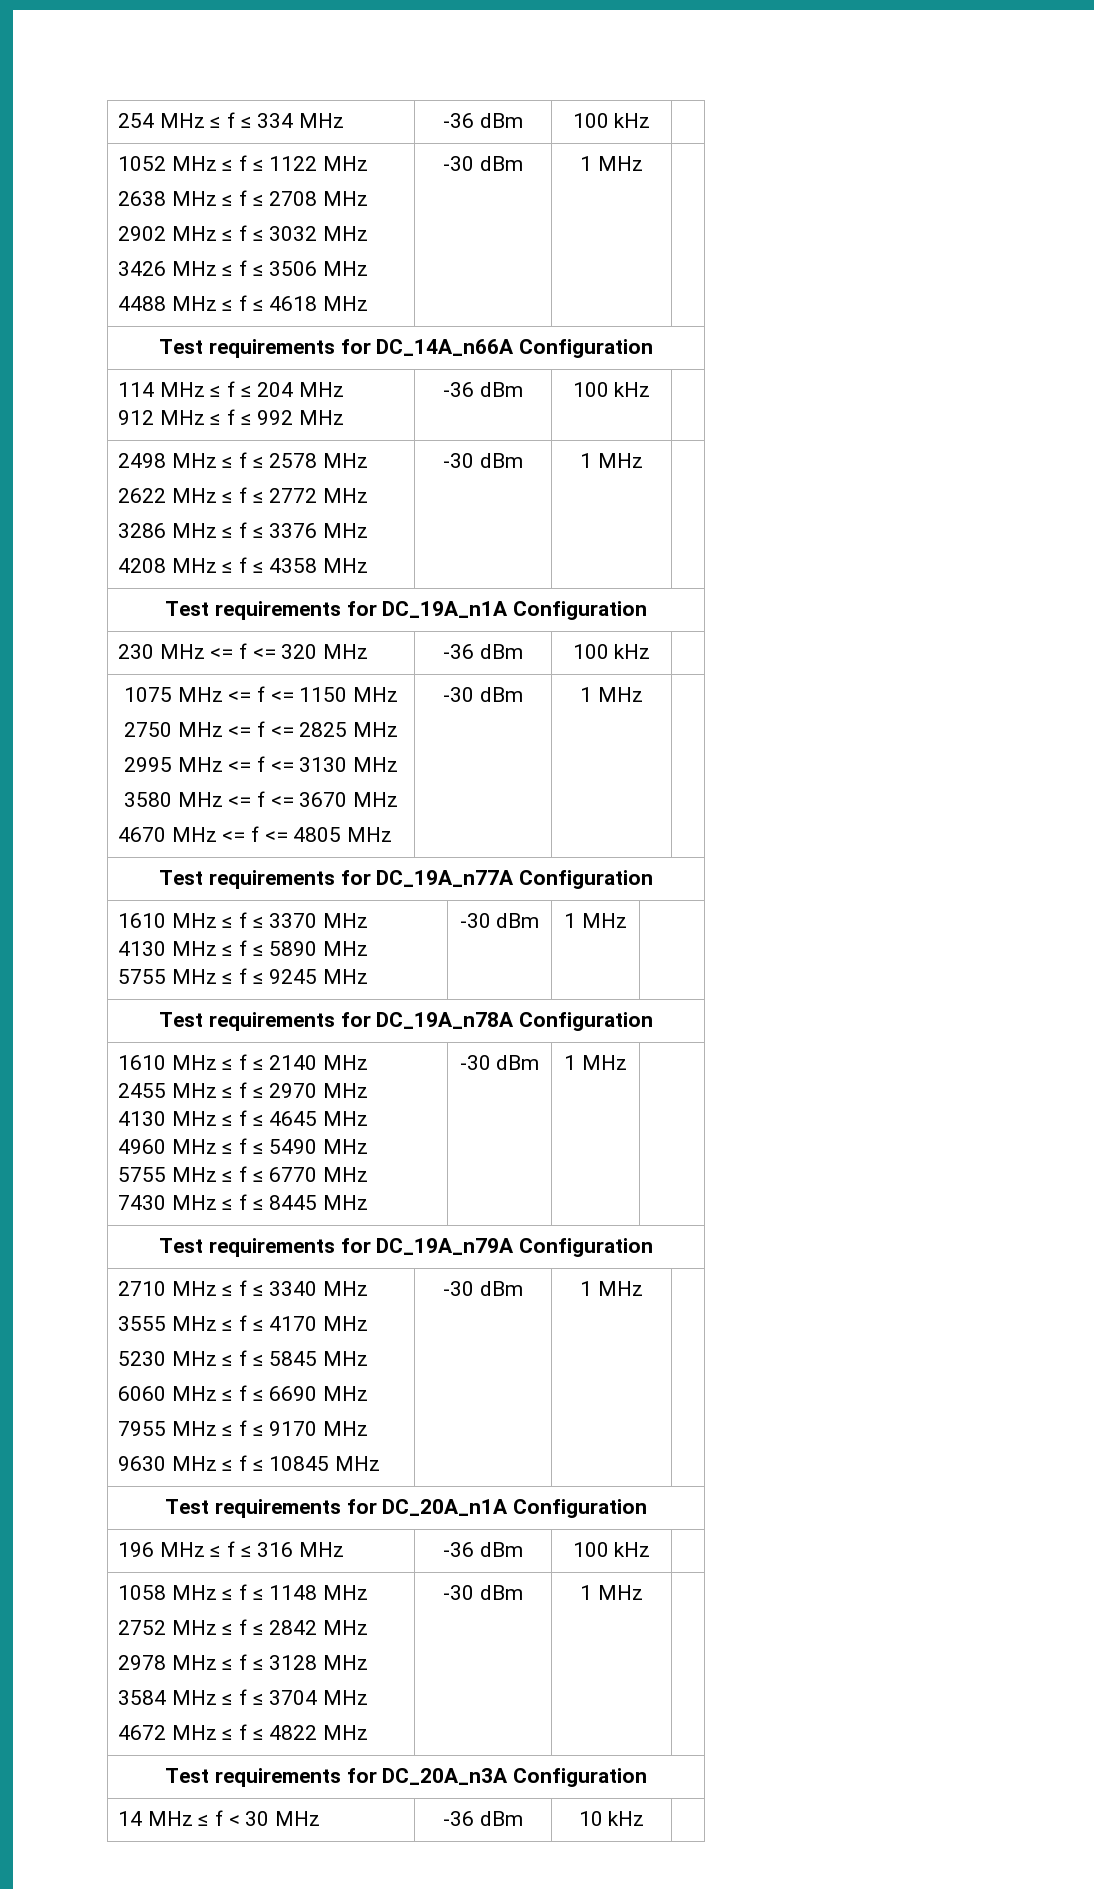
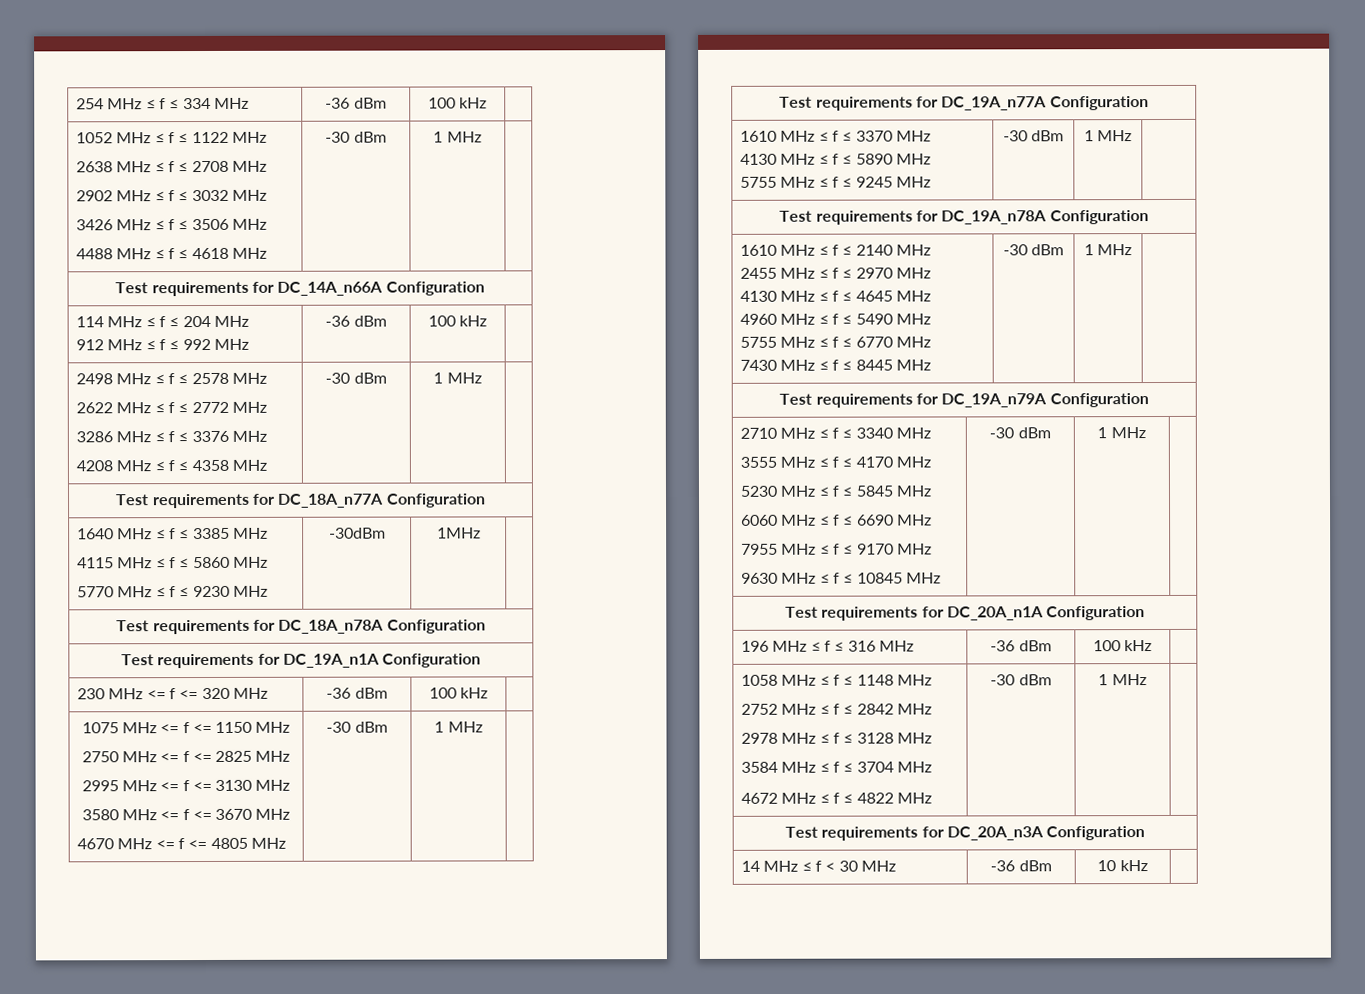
+ Test requirements for DC_18A_n77A Configuration
+ 1640 MHz ≤ f ≤ 3385 MHz
+ 4115 MHz ≤ f ≤ 5860 MHz
+ 5770 MHz ≤ f ≤ 9230 MHz | -30dBm | 1MHz |
+ Test requirements for DC_18A_n78A Configuration

